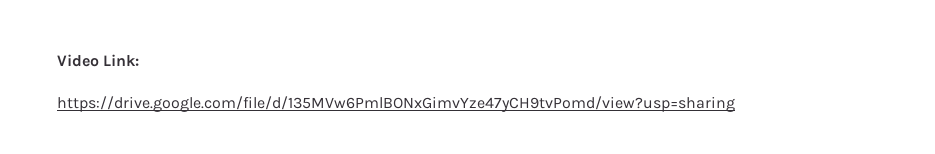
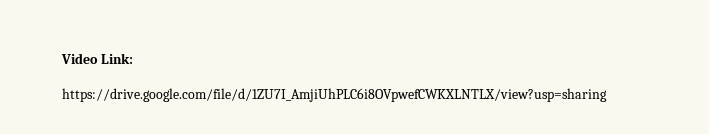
- https://drive.google.com/file/d/135MVw6PmlBONxGimvYze47yCH9tvPomd/view?usp=sharing
+ https://drive.google.com/file/d/1ZU7I_AmjiUhPLC6i8OVpwefCWKXLNTLX/view?usp=sharing

